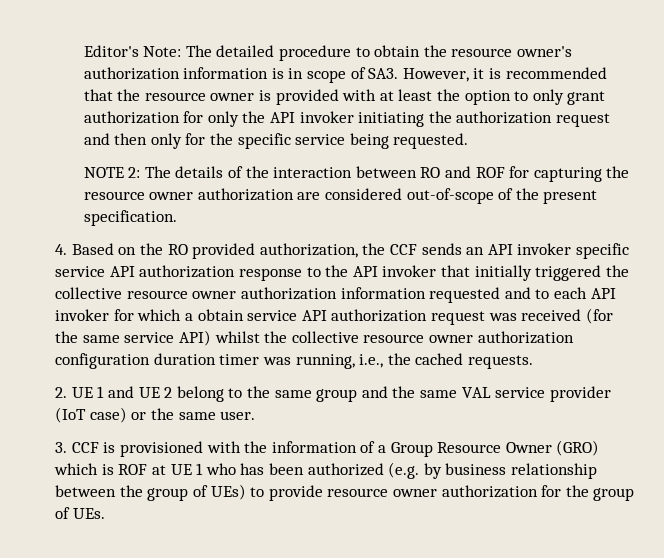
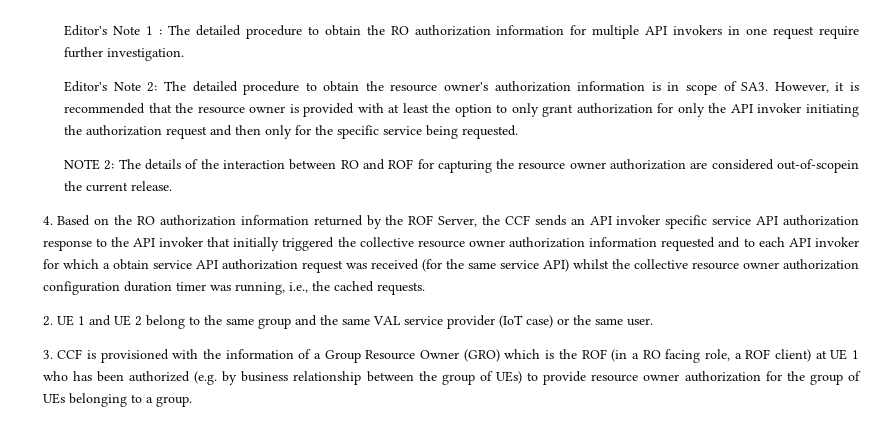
- Editor's Note: The detailed procedure to obtain the resource owner's authorization information is in scope of SA3. However, it is recommended that the resource owner is provided with at least the option to only grant authorization for only the API invoker initiating the authorization request and then only for the specific service being requested.
+ Editor's Note 1 : The detailed procedure to obtain the RO authorization information for multiple API invokers in one request require further investigation.
+ Editor's Note 2: The detailed procedure to obtain the resource owner's authorization information is in scope of SA3. However, it is recommended that the resource owner is provided with at least the option to only grant authorization for only the API invoker initiating the authorization request and then only for the specific service being requested.
- NOTE 2: The details of the interaction between RO and ROF for capturing the resource owner authorization are considered out-of-scope of the present specification.
+ NOTE 2: The details of the interaction between RO and ROF for capturing the resource owner authorization are considered out-of-scopein the current release.
- 4. Based on the RO provided authorization, the CCF sends an API invoker specific service API authorization response to the API invoker that initially triggered the collective resource owner authorization information requested and to each API invoker for which a obtain service API authorization request was received (for the same service API) whilst the collective resource owner authorization configuration duration timer was running, i.e., the cached requests.
+ 4. Based on the RO authorization information returned by the ROF Server, the CCF sends an API invoker specific service API authorization response to the API invoker that initially triggered the collective resource owner authorization information requested and to each API invoker for which a obtain service API authorization request was received (for the same service API) whilst the collective resource owner authorization configuration duration timer was running, i.e., the cached requests.
- 3. CCF is provisioned with the information of a Group Resource Owner (GRO) which is ROF at UE 1 who has been authorized (e.g. by business relationship between the group of UEs) to provide resource owner authorization for the group of UEs.
+ 3. CCF is provisioned with the information of a Group Resource Owner (GRO) which is the ROF (in a RO facing role, a ROF client) at UE 1 who has been authorized (e.g. by business relationship between the group of UEs) to provide resource owner authorization for the group of UEs belonging to a group.

